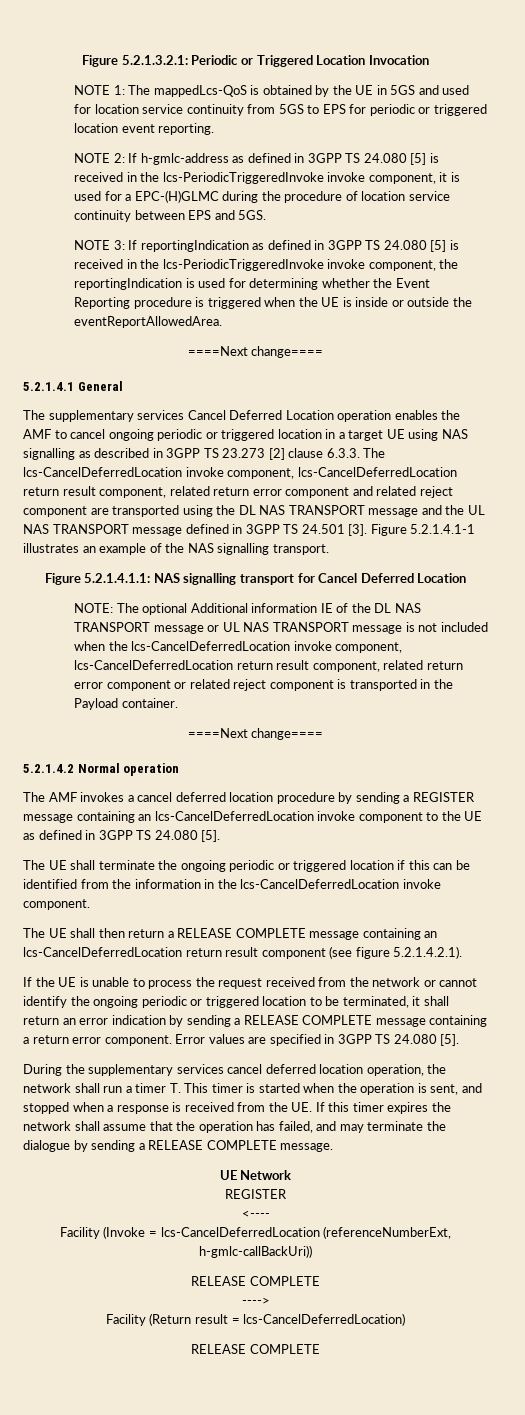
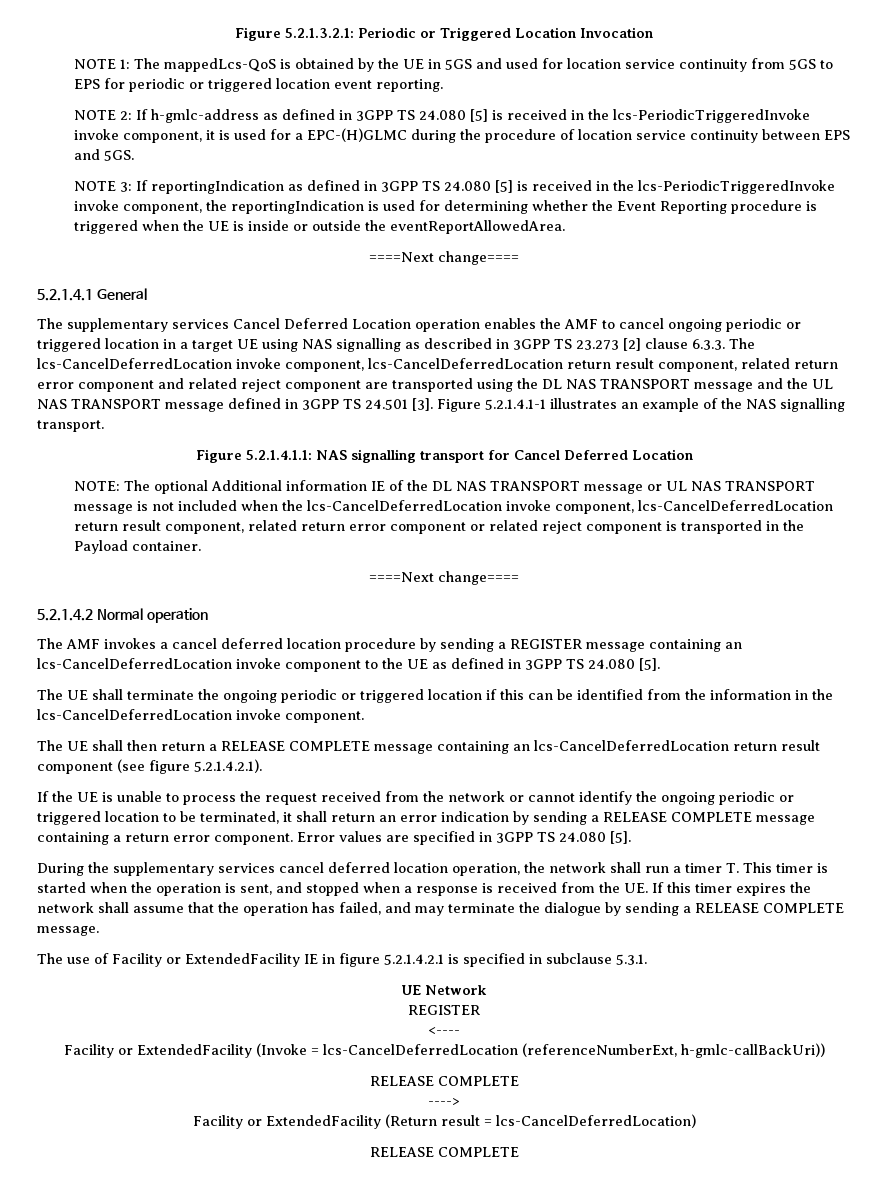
+ The use of Facility or ExtendedFacility IE in figure 5.2.1.4.2.1 is specified in subclause 5.3.1.
- Facility (Invoke = lcs-CancelDeferredLocation (referenceNumberExt, h-gmlc-callBackUri))
+ Facility or ExtendedFacility (Invoke = lcs-CancelDeferredLocation (referenceNumberExt, h-gmlc-callBackUri))
- Facility (Return result = lcs-CancelDeferredLocation)
+ Facility or ExtendedFacility (Return result = lcs-CancelDeferredLocation)

